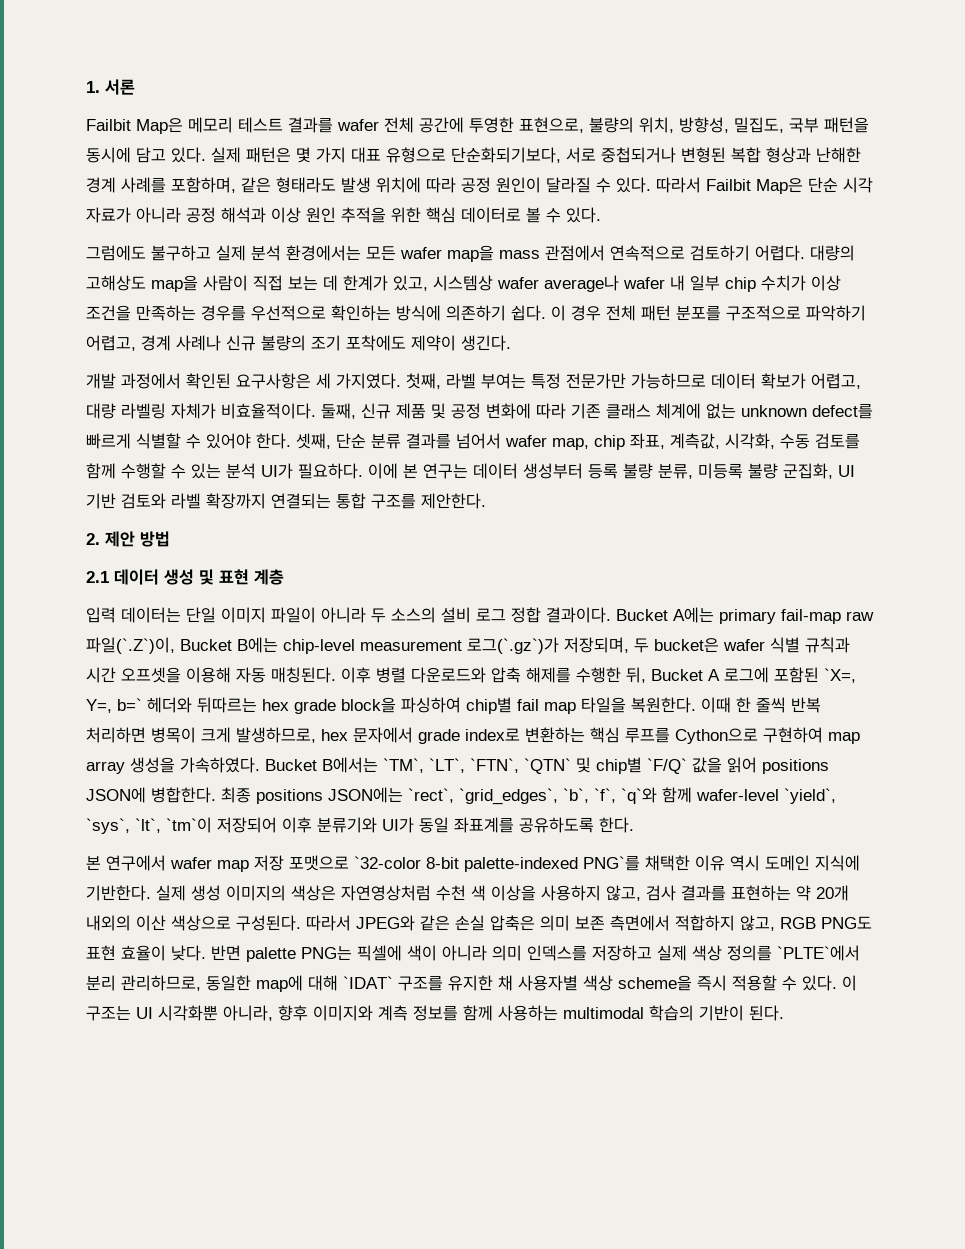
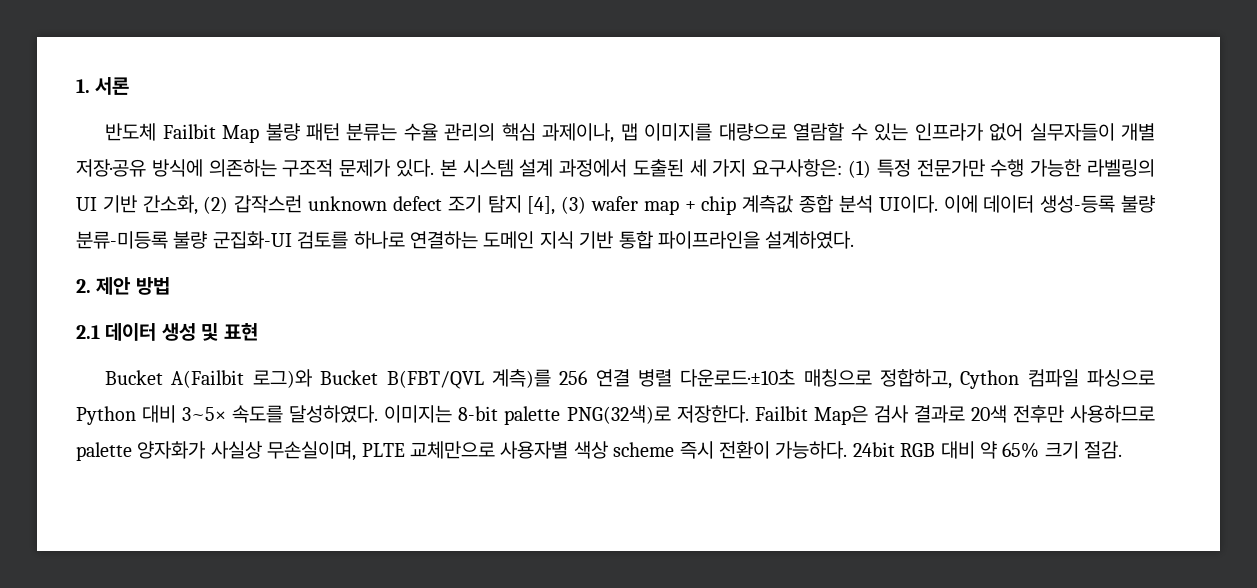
- Failbit Map은 메모리 테스트 결과를 wafer 전체 공간에 투영한 표현으로, 불량의 위치, 방향성, 밀집도, 국부 패턴을 동시에 담고 있다. 실제 패턴은 몇 가지 대표 유형으로 단순화되기보다, 서로 중첩되거나 변형된 복합 형상과 난해한 경계 사례를 포함하며, 같은 형태라도 발생 위치에 따라 공정 원인이 달라질 수 있다. 따라서 Failbit Map은 단순 시각 자료가 아니라 공정 해석과 이상 원인 추적을 위한 핵심 데이터로 볼 수 있다.
- 그럼에도 불구하고 실제 분석 환경에서는 모든 wafer map을 mass 관점에서 연속적으로 검토하기 어렵다. 대량의 고해상도 map을 사람이 직접 보는 데 한계가 있고, 시스템상 wafer average나 wafer 내 일부 chip 수치가 이상 조건을 만족하는 경우를 우선적으로 확인하는 방식에 의존하기 쉽다. 이 경우 전체 패턴 분포를 구조적으로 파악하기 어렵고, 경계 사례나 신규 불량의 조기 포착에도 제약이 생긴다.
- 개발 과정에서 확인된 요구사항은 세 가지였다. 첫째, 라벨 부여는 특정 전문가만 가능하므로 데이터 확보가 어렵고, 대량 라벨링 자체가 비효율적이다. 둘째, 신규 제품 및 공정 변화에 따라 기존 클래스 체계에 없는 unknown defect를 빠르게 식별할 수 있어야 한다. 셋째, 단순 분류 결과를 넘어서 wafer map, chip 좌표, 계측값, 시각화, 수동 검토를 함께 수행할 수 있는 분석 UI가 필요하다. 이에 본 연구는 데이터 생성부터 등록 불량 분류, 미등록 불량 군집화, UI 기반 검토와 라벨 확장까지 연결되는 통합 구조를 제안한다.
+ 반도체 Failbit Map 불량 패턴 분류는 수율 관리의 핵심 과제이나, 맵 이미지를 대량으로 열람할 수 있는 인프라가 없어 실무자들이 개별 저장·공유 방식에 의존하는 구조적 문제가 있다. 본 시스템 설계 과정에서 도출된 세 가지 요구사항은: (1) 특정 전문가만 수행 가능한 라벨링의 UI 기반 간소화, (2) 갑작스런 unknown defect 조기 탐지 [4], (3) wafer map + chip 계측값 종합 분석 UI이다. 이에 데이터 생성-등록 불량 분류-미등록 불량 군집화-UI 검토를 하나로 연결하는 도메인 지식 기반 통합 파이프라인을 설계하였다.
- 2.1 데이터 생성 및 표현 계층
- 입력 데이터는 단일 이미지 파일이 아니라 두 소스의 설비 로그 정합 결과이다. Bucket A에는 primary fail-map raw 파일(`.Z`)이, Bucket B에는 chip-level measurement 로그(`.gz`)가 저장되며, 두 bucket은 wafer 식별 규칙과 시간 오프셋을 이용해 자동 매칭된다. 이후 병렬 다운로드와 압축 해제를 수행한 뒤, Bucket A 로그에 포함된 `X=, Y=, b=` 헤더와 뒤따르는 hex grade block을 파싱하여 chip별 fail map 타일을 복원한다. 이때 한 줄씩 반복 처리하면 병목이 크게 발생하므로, hex 문자에서 grade index로 변환하는 핵심 루프를 Cython으로 구현하여 map array 생성을 가속하였다. Bucket B에서는 `TM`, `LT`, `FTN`, `QTN` 및 chip별 `F/Q` 값을 읽어 positions JSON에 병합한다. 최종 positions JSON에는 `rect`, `grid_edges`, `b`, `f`, `q`와 함께 wafer-level `yield`, `sys`, `lt`, `tm`이 저장되어 이후 분류기와 UI가 동일 좌표계를 공유하도록 한다.
- 본 연구에서 wafer map 저장 포맷으로 `32-color 8-bit palette-indexed PNG`를 채택한 이유 역시 도메인 지식에 기반한다. 실제 생성 이미지의 색상은 자연영상처럼 수천 색 이상을 사용하지 않고, 검사 결과를 표현하는 약 20개 내외의 이산 색상으로 구성된다. 따라서 JPEG와 같은 손실 압축은 의미 보존 측면에서 적합하지 않고, RGB PNG도 표현 효율이 낮다. 반면 palette PNG는 픽셀에 색이 아니라 의미 인덱스를 저장하고 실제 색상 정의를 `PLTE`에서 분리 관리하므로, 동일한 map에 대해 `IDAT` 구조를 유지한 채 사용자별 색상 scheme을 즉시 적용할 수 있다. 이 구조는 UI 시각화뿐 아니라, 향후 이미지와 계측 정보를 함께 사용하는 multimodal 학습의 기반이 된다.
+ 2.1 데이터 생성 및 표현
+ Bucket A(Failbit 로그)와 Bucket B(FBT/QVL 계측)를 256 연결 병렬 다운로드·±10초 매칭으로 정합하고, Cython 컴파일 파싱으로 Python 대비 3~5× 속도를 달성하였다. 이미지는 8-bit palette PNG(32색)로 저장한다. Failbit Map은 검사 결과로 20색 전후만 사용하므로 palette 양자화가 사실상 무손실이며, PLTE 교체만으로 사용자별 색상 scheme 즉시 전환이 가능하다. 24bit RGB 대비 약 65% 크기 절감.

